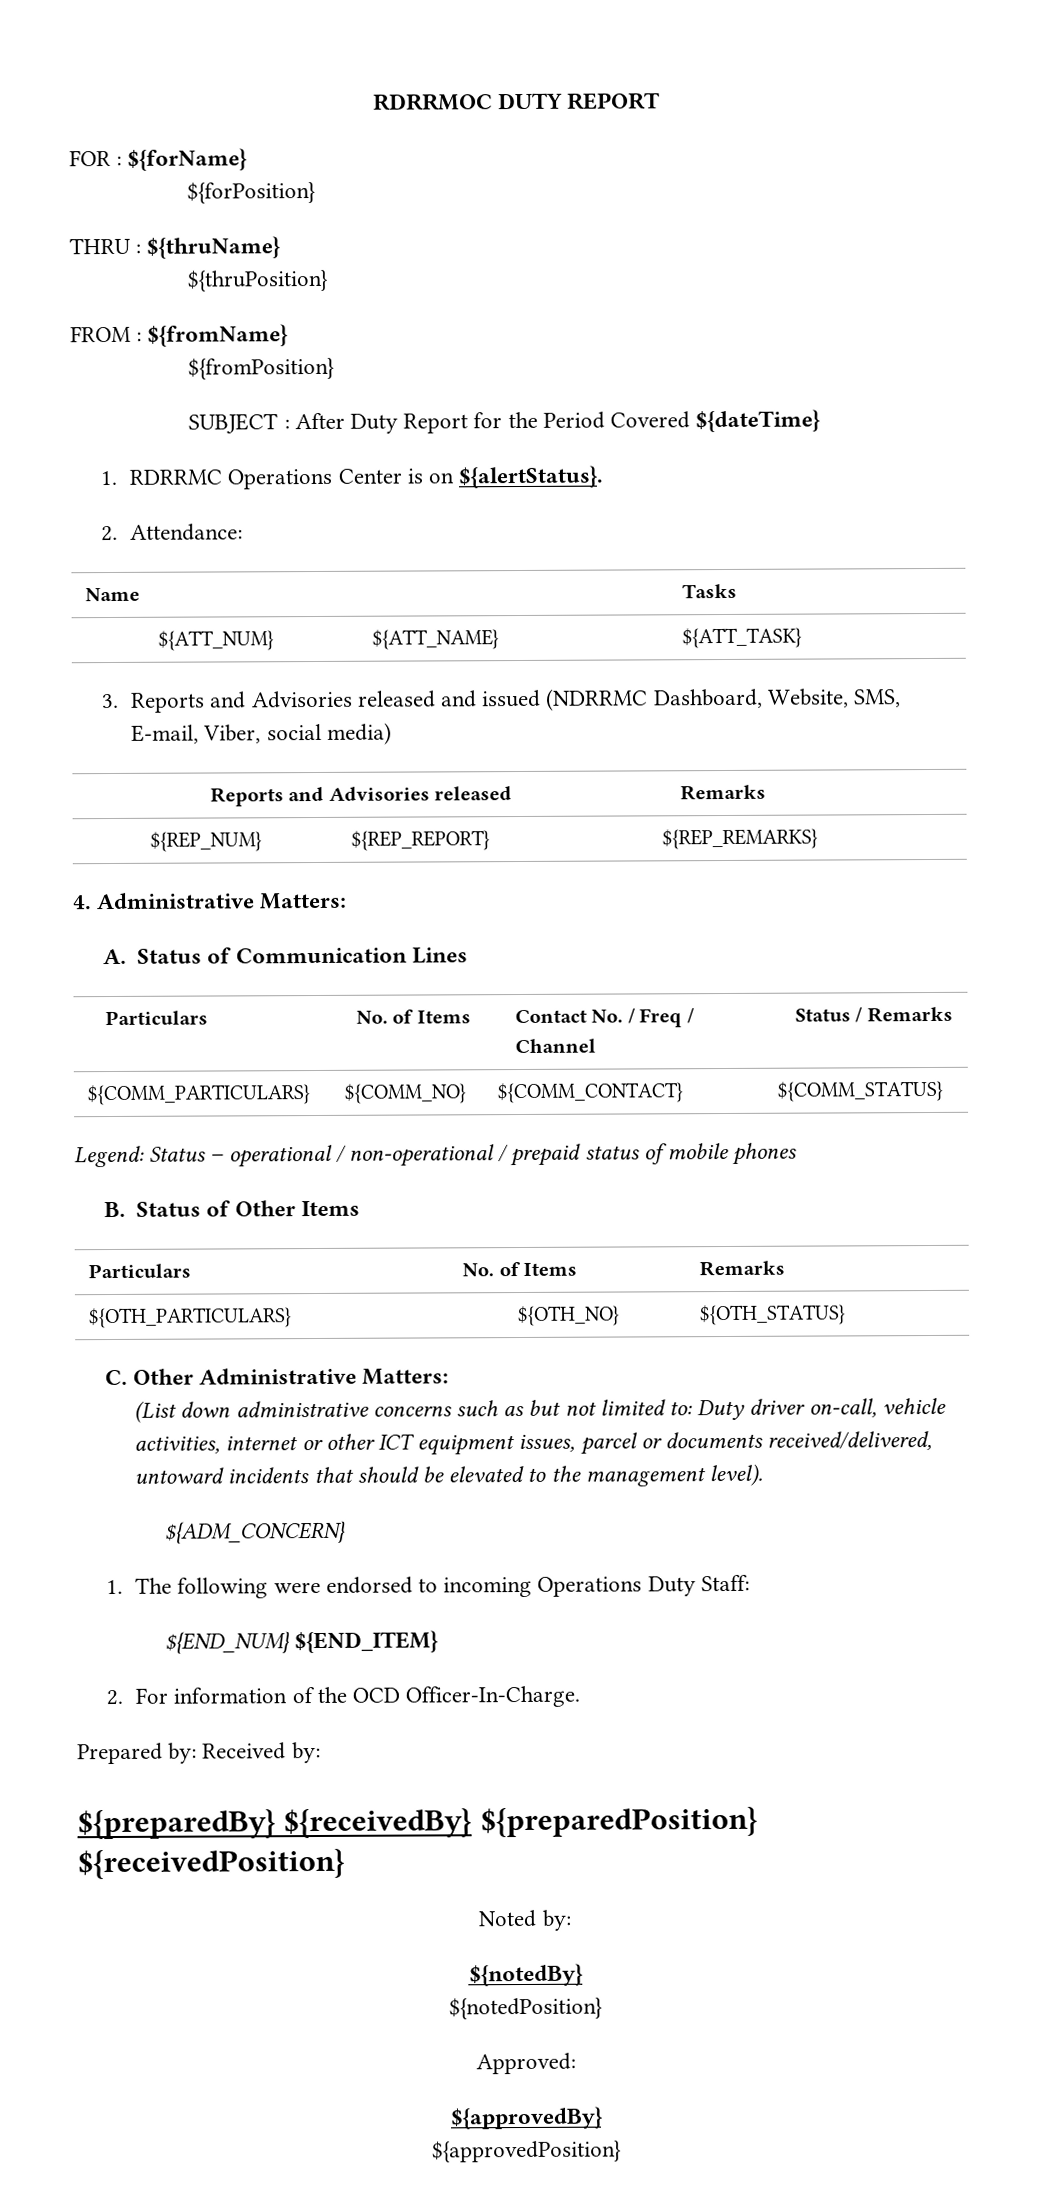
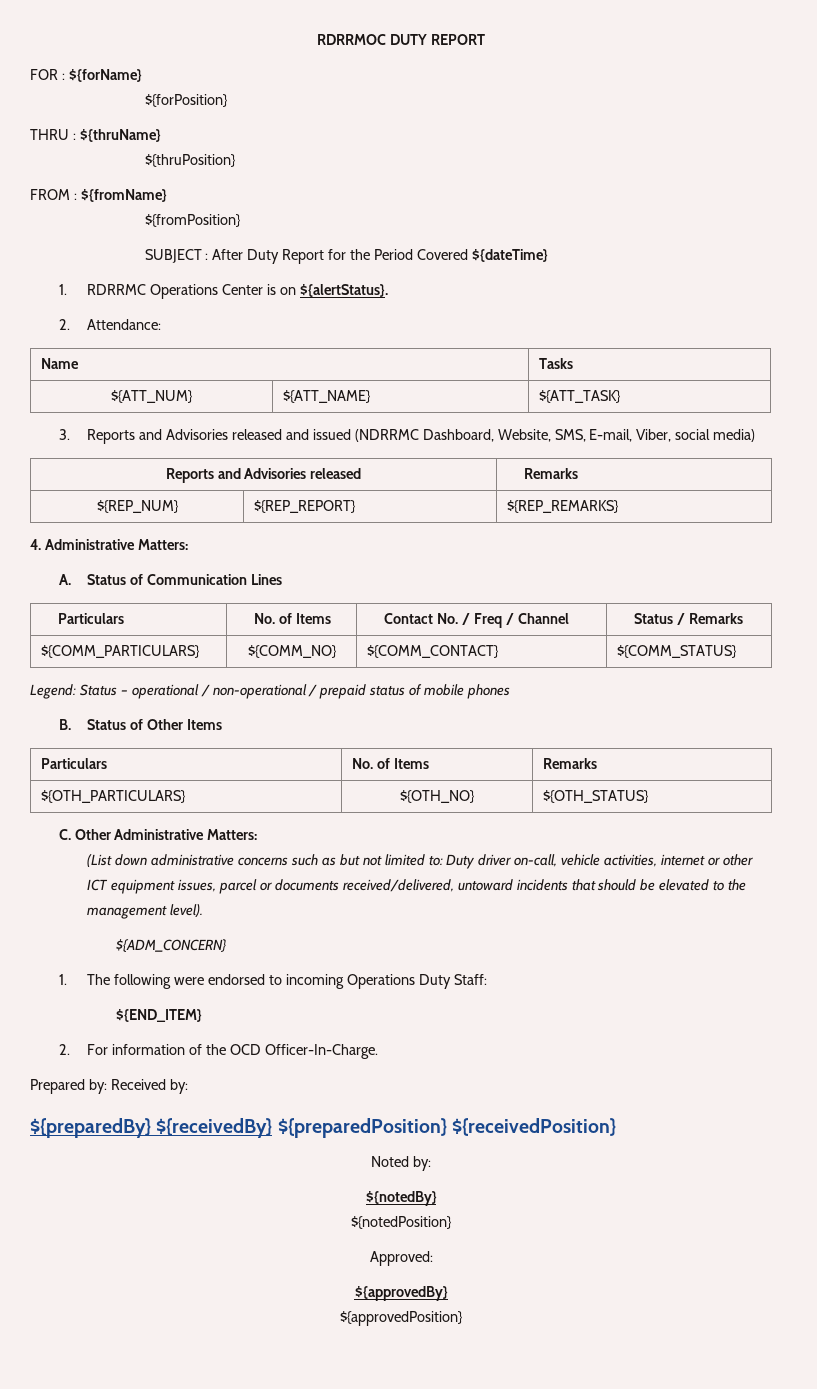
- ${END_NUM} ${END_ITEM}
+ ${END_ITEM}

